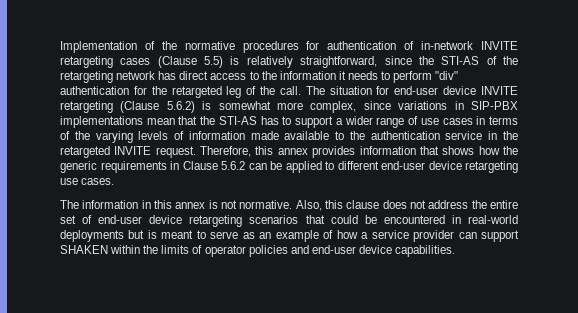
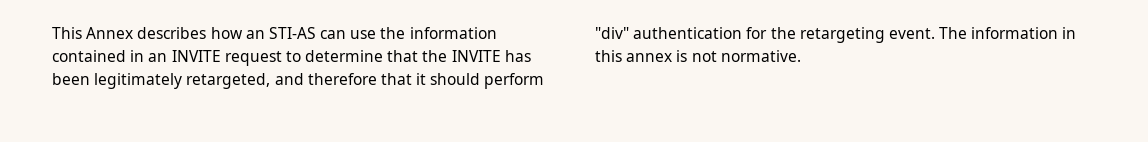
- Implementation of the normative procedures for authentication of in-network INVITE retargeting cases (Clause 5.5) is relatively straightforward, since the STI-AS of the retargeting network has direct access to the information it needs to perform "div" authentication for the retargeted leg of the call. The situation for end-user device INVITE retargeting (Clause 5.6.2) is somewhat more complex, since variations in SIP-PBX implementations mean that the STI-AS has to support a wider range of use cases in terms of the varying levels of information made available to the authentication service in the retargeted INVITE request. Therefore, this annex provides information that shows how the generic requirements in Clause 5.6.2 can be applied to different end-user device retargeting use cases.
- The information in this annex is not normative. Also, this clause does not address the entire set of end-user device retargeting scenarios that could be encountered in real-world deployments but is meant to serve as an example of how a service provider can support SHAKEN within the limits of operator policies and end-user device capabilities.
+ This Annex describes how an STI-AS can use the information contained in an INVITE request to determine that the INVITE has been legitimately retargeted, and therefore that it should perform "div" authentication for the retargeting event. The information in this annex is not normative.

